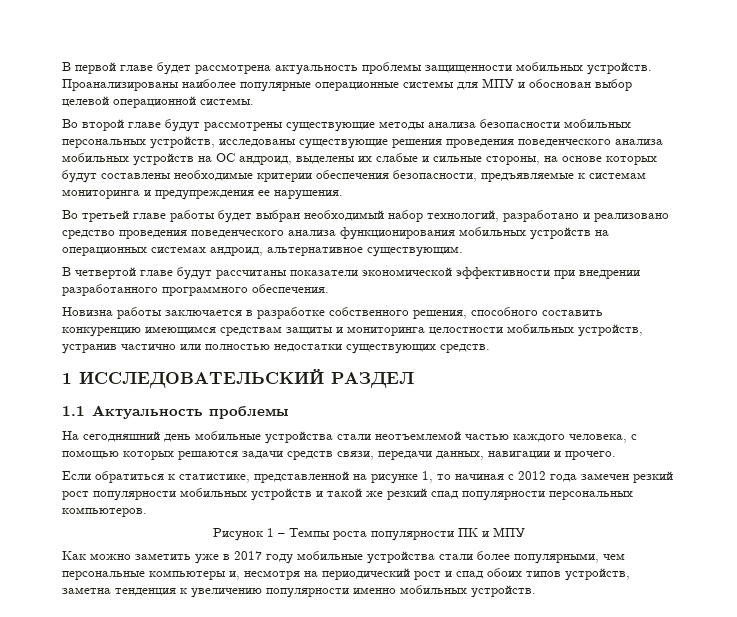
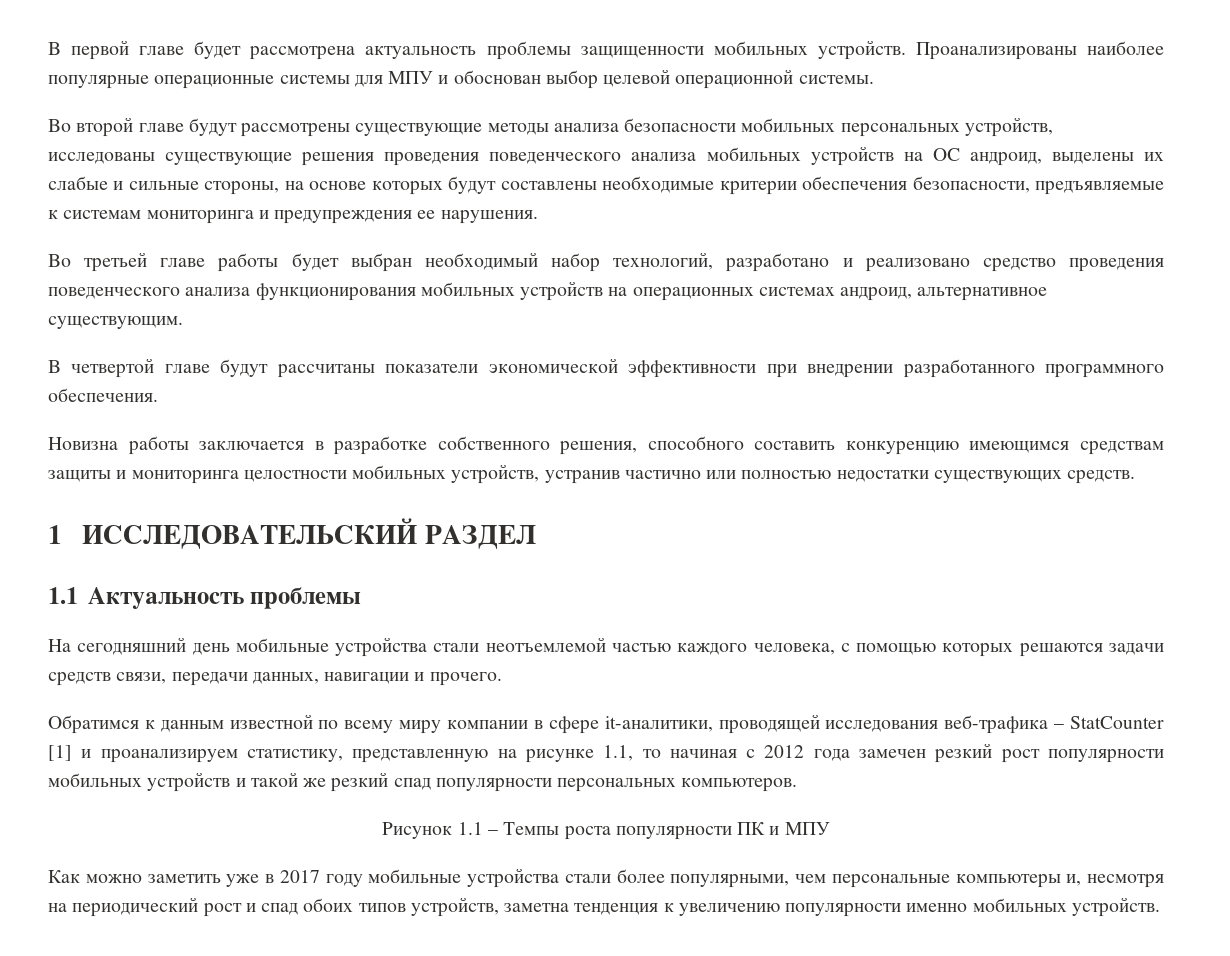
- Если обратиться к статистике, представленной на рисунке 1, то начиная с 2012 года замечен резкий рост популярности мобильных устройств и такой же резкий спад популярности персональных компьютеров.
+ Обратимся к данным известной по всему миру компании в сфере it-аналитики, проводящей исследования веб-трафика – StatCounter [1] и проанализируем статистику, представленную на рисунке 1.1, то начиная с 2012 года замечен резкий рост популярности мобильных устройств и такой же резкий спад популярности персональных компьютеров.
- Рисунок 1 – Темпы роста популярности ПК и МПУ
+ Рисунок 1.1 – Темпы роста популярности ПК и МПУ

